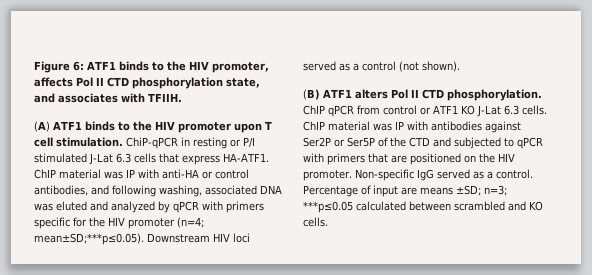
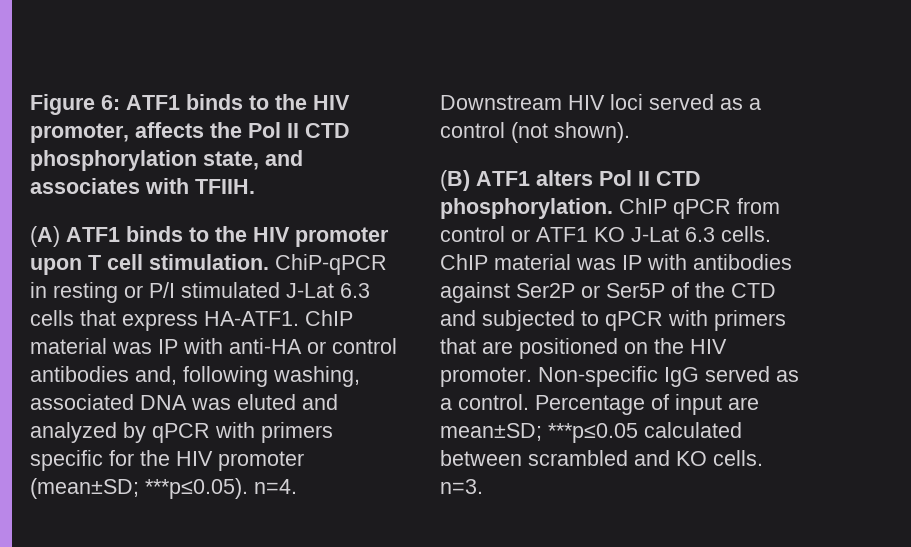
- Figure 6: ATF1 binds to the HIV promoter, affects Pol II CTD phosphorylation state, and associates with TFIIH.
+ Figure 6: ATF1 binds to the HIV promoter, affects the Pol II CTD phosphorylation state, and associates with TFIIH.
- ChIP material was IP with anti-HA or control antibodies, and following washing, associated DNA was eluted and analyzed by qPCR with primers specific for the HIV promoter (n=4; mean±SD;***p≤0.05). Downstream HIV loci served as a control (not shown).
+ ChIP material was IP with anti-HA or control antibodies and, following washing, associated DNA was eluted and analyzed by qPCR with primers specific for the HIV promoter (mean±SD; ***p≤0.05). n=4. Downstream HIV loci served as a control (not shown).
- Percentage of input are means ±SD; n=3; ***p≤0.05 calculated between scrambled and KO cells.
+ Percentage of input are mean±SD; ***p≤0.05 calculated between scrambled and KO cells. n=3.

